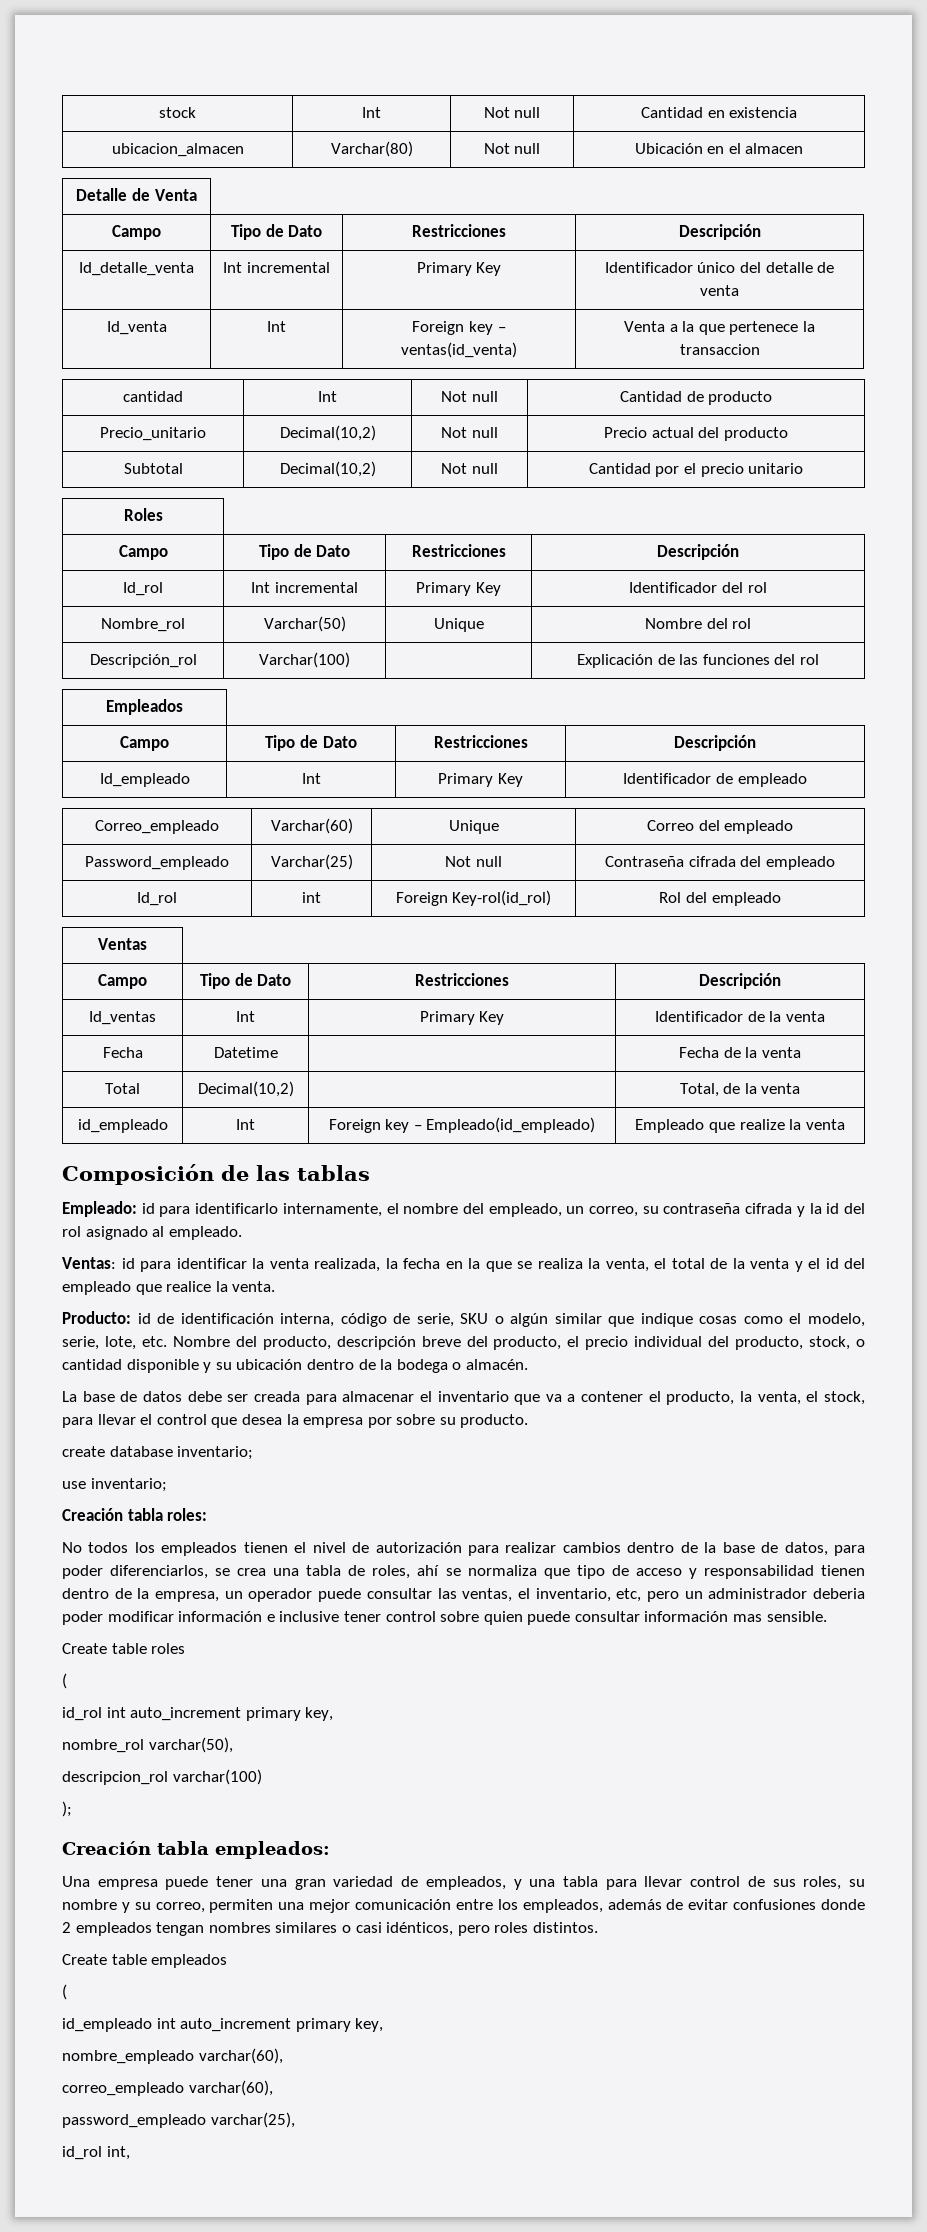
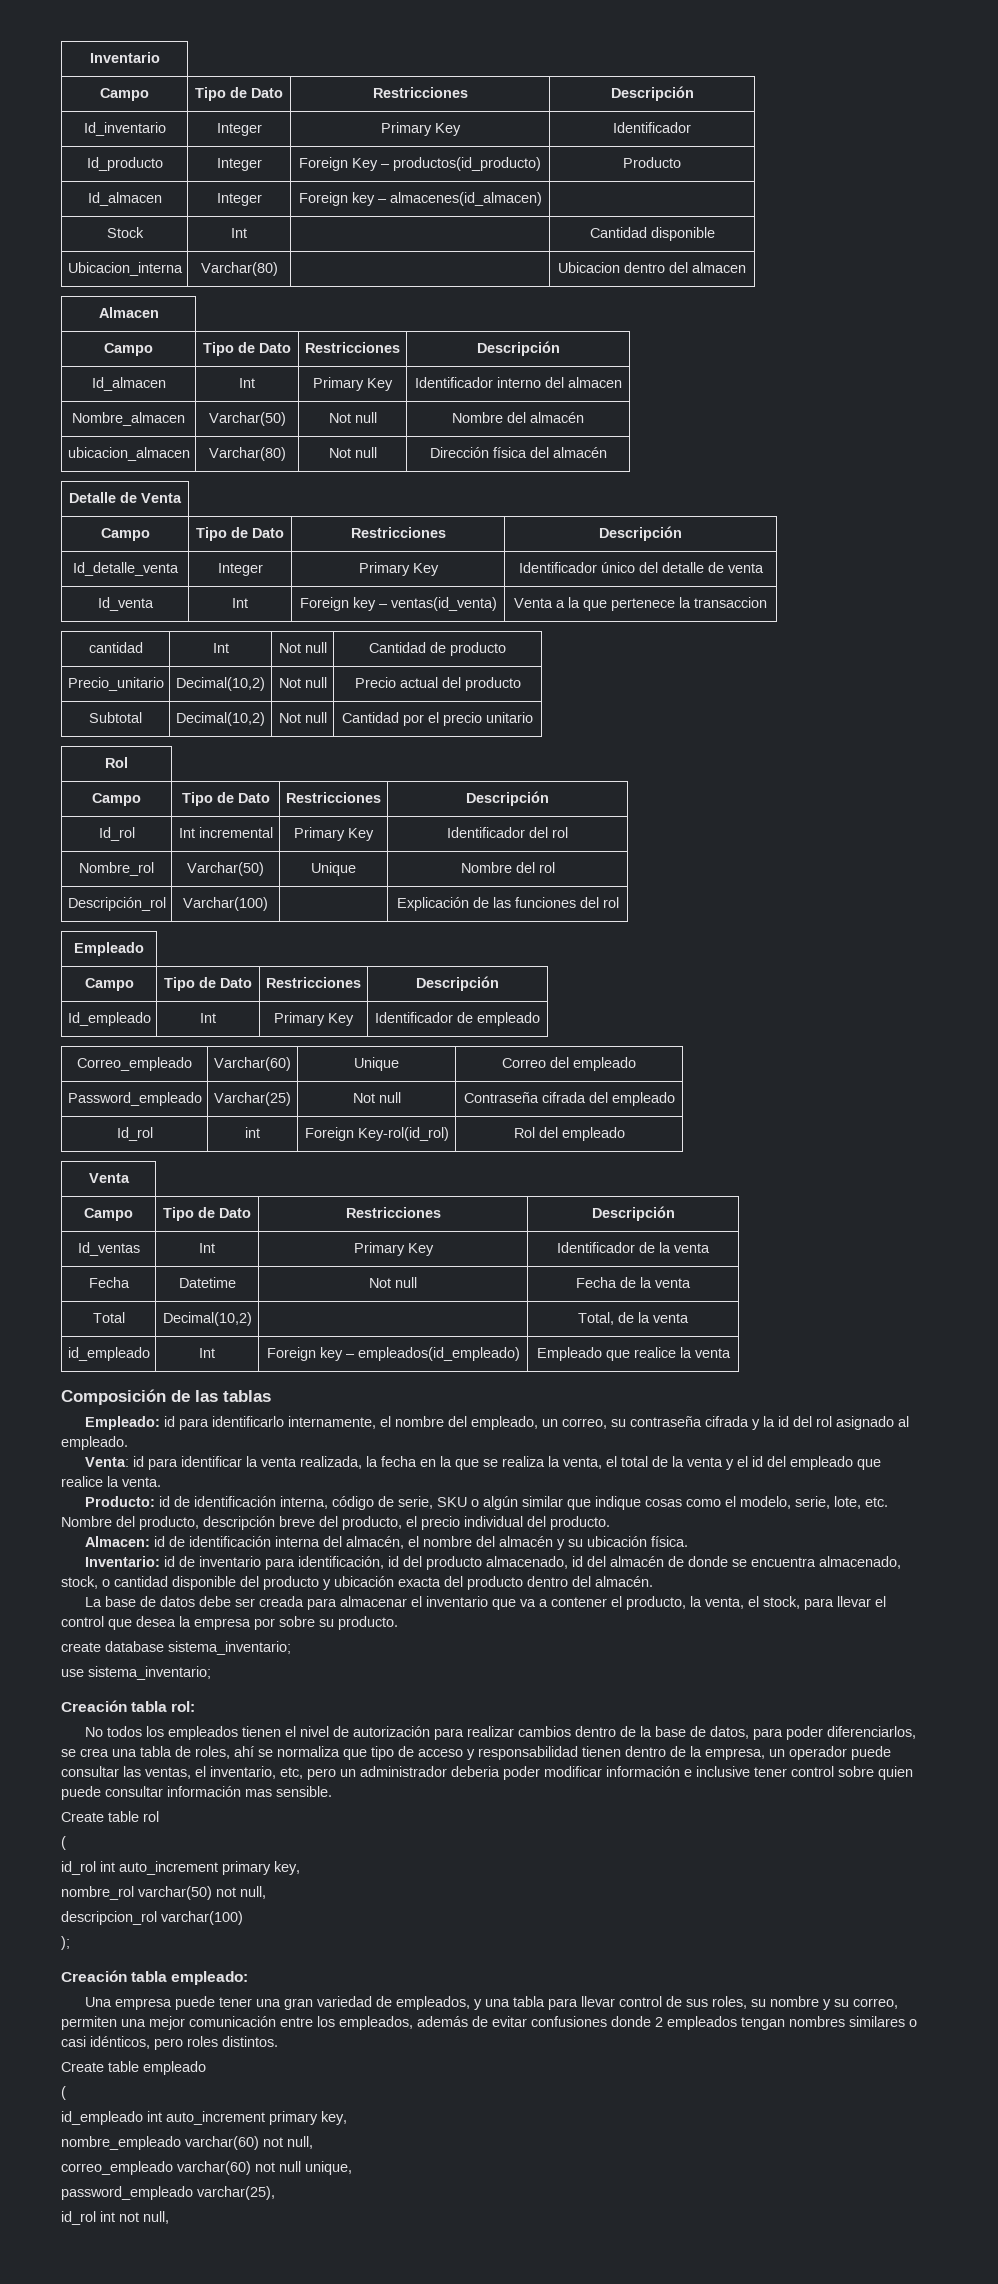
- stock | Int | Not null | Cantidad en existencia
+ Inventario
+ Campo | Tipo de Dato | Restricciones | Descripción
+ Id_inventario | Integer | Primary Key | Identificador
+ Id_producto | Integer | Foreign Key – productos(id_producto) | Producto
+ Id_almacen | Integer | Foreign key – almacenes(id_almacen) |
+ Stock | Int | | Cantidad disponible
+ Ubicacion_interna | Varchar(80) | | Ubicacion dentro del almacen
+ Almacen
+ Campo | Tipo de Dato | Restricciones | Descripción
+ Id_almacen | Int | Primary Key | Identificador interno del almacen
+ Nombre_almacen | Varchar(50) | Not null | Nombre del almacén
- ubicacion_almacen | Varchar(80) | Not null | Ubicación en el almacen
+ ubicacion_almacen | Varchar(80) | Not null | Dirección física del almacén
- Id_detalle_venta | Int incremental | Primary Key | Identificador único del detalle de venta
+ Id_detalle_venta | Integer | Primary Key | Identificador único del detalle de venta
  Subtotal | Decimal(10,2) | Not null | Cantidad por el precio unitario
- Roles
+ Rol
  Descripción_rol | Varchar(100) | | Explicación de las funciones del rol
- Empleados
+ Empleado
  Id_rol | int | Foreign Key-rol(id_rol) | Rol del empleado
- Ventas
+ Venta
- Fecha | Datetime | | Fecha de la venta
+ Fecha | Datetime | Not null | Fecha de la venta
- id_empleado | Int | Foreign key – Empleado(id_empleado) | Empleado que realize la venta
+ id_empleado | Int | Foreign key – empleados(id_empleado) | Empleado que realice la venta
- Ventas: id para identificar la venta realizada, la fecha en la que se realiza la venta, el total de la venta y el id del empleado que realice la venta.
+ Venta: id para identificar la venta realizada, la fecha en la que se realiza la venta, el total de la venta y el id del empleado que realice la venta.
- Producto: id de identificación interna, código de serie, SKU o algún similar que indique cosas como el modelo, serie, lote, etc. Nombre del producto, descripción breve del producto, el precio individual del producto, stock, o cantidad disponible y su ubicación dentro de la bodega o almacén.
+ Producto: id de identificación interna, código de serie, SKU o algún similar que indique cosas como el modelo, serie, lote, etc. Nombre del producto, descripción breve del producto, el precio individual del producto.
+ Almacen: id de identificación interna del almacén, el nombre del almacén y su ubicación física.
+ Inventario: id de inventario para identificación, id del producto almacenado, id del almacén de donde se encuentra almacenado, stock, o cantidad disponible del producto y ubicación exacta del producto dentro del almacén.
- create database inventario;
+ create database sistema_inventario;
- use inventario;
- Creación tabla roles:
+ use sistema_inventario;
+ Creación tabla rol:
- Create table roles
+ Create table rol
- nombre_rol varchar(50),
+ nombre_rol varchar(50) not null,
- Creación tabla empleados:
+ Creación tabla empleado:
- Create table empleados
+ Create table empleado
- nombre_empleado varchar(60),
- correo_empleado varchar(60),
+ nombre_empleado varchar(60) not null,
+ correo_empleado varchar(60) not null unique,
- id_rol int,
+ id_rol int not null,

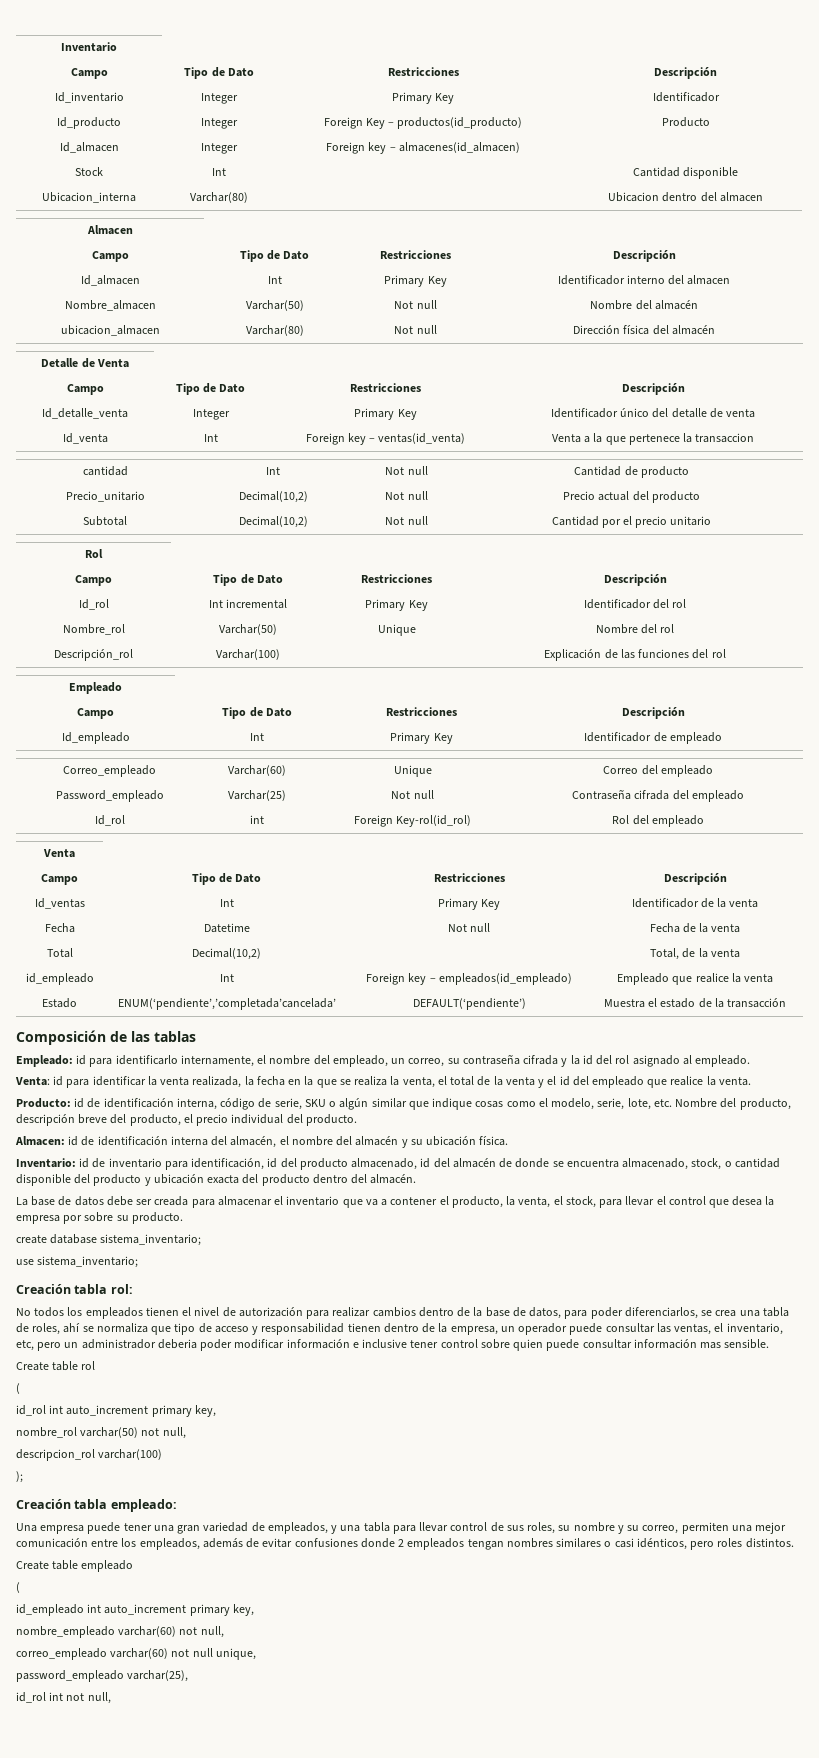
+ Estado | ENUM(‘pendiente’,’completada’cancelada’ | DEFAULT(‘pendiente’) | Muestra el estado de la transacción

